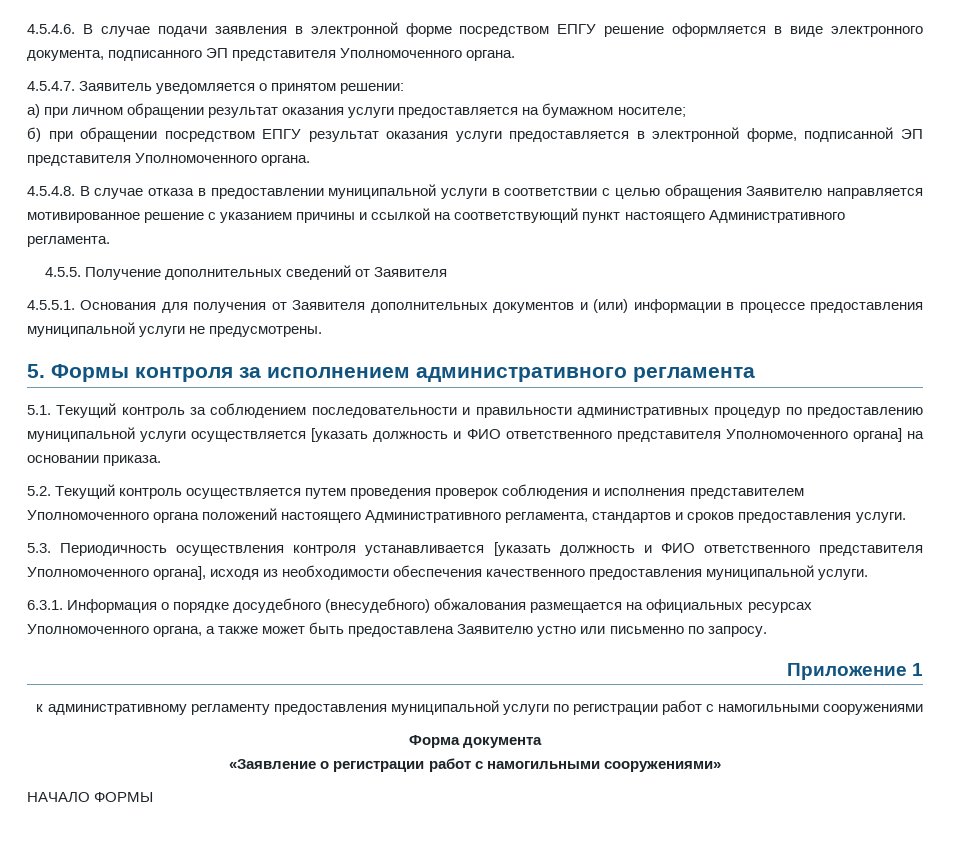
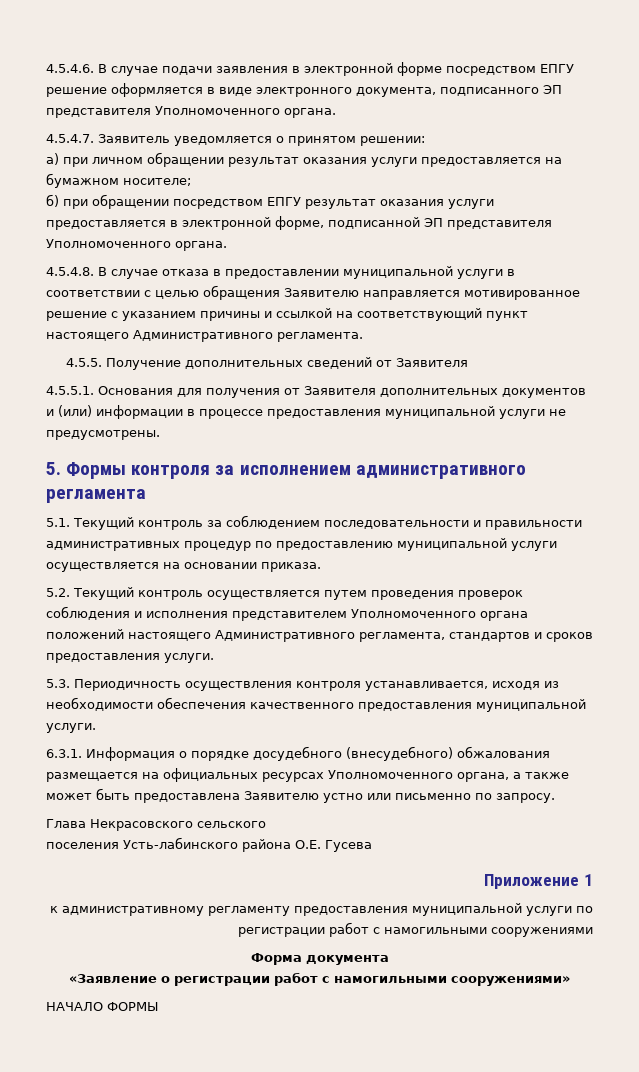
- 5.1. Текущий контроль за соблюдением последовательности и правильности административных процедур по предоставлению муниципальной услуги осуществляется [указать должность и ФИО ответственного представителя Уполномоченного органа] на основании приказа.
+ 5.1. Текущий контроль за соблюдением последовательности и правильности административных процедур по предоставлению муниципальной услуги осуществляется на основании приказа.
- 5.3. Периодичность осуществления контроля устанавливается [указать должность и ФИО ответственного представителя Уполномоченного органа], исходя из необходимости обеспечения качественного предоставления муниципальной услуги.
+ 5.3. Периодичность осуществления контроля устанавливается, исходя из необходимости обеспечения качественного предоставления муниципальной услуги.
+ Глава Некрасовского сельского
+ поселения Усть-лабинского района О.Е. Гусева

